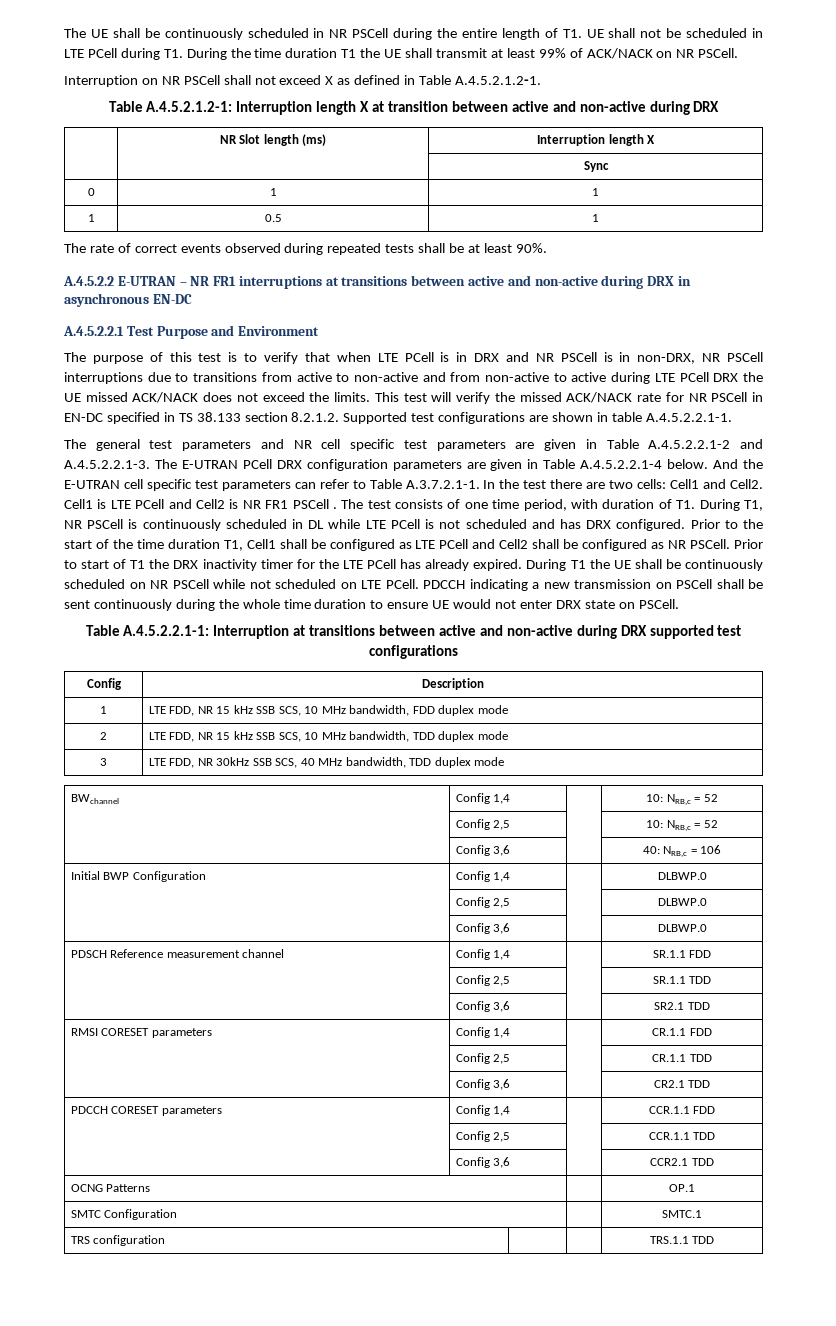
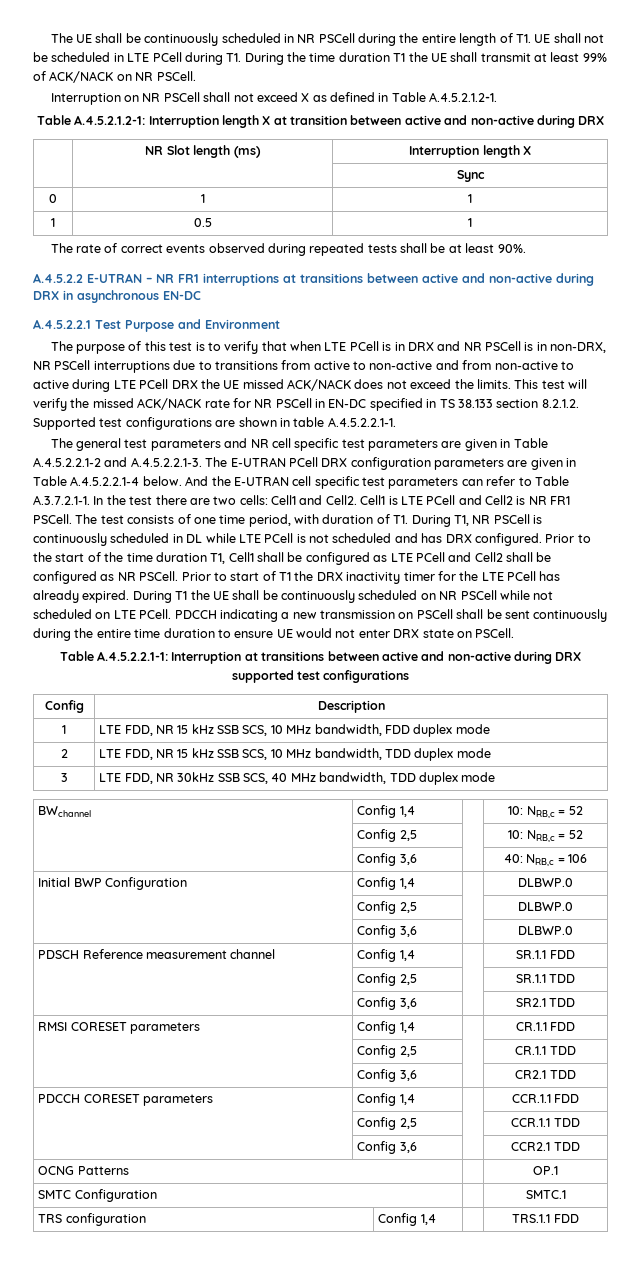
- Cell1 is LTE PCell and Cell2 is NR FR1 PSCell .
+ Cell1 is LTE PCell and Cell2 is NR FR1 PSCell.
- PDCCH indicating a new transmission on PSCell shall be sent continuously during the whole time duration to ensure UE would not enter DRX state on PSCell.
+ PDCCH indicating a new transmission on PSCell shall be sent continuously during the entire time duration to ensure UE would not enter DRX state on PSCell.
- TRS configuration | | | TRS.1.1 TDD
+ TRS configuration | Config 1,4 | | TRS.1.1 FDD

